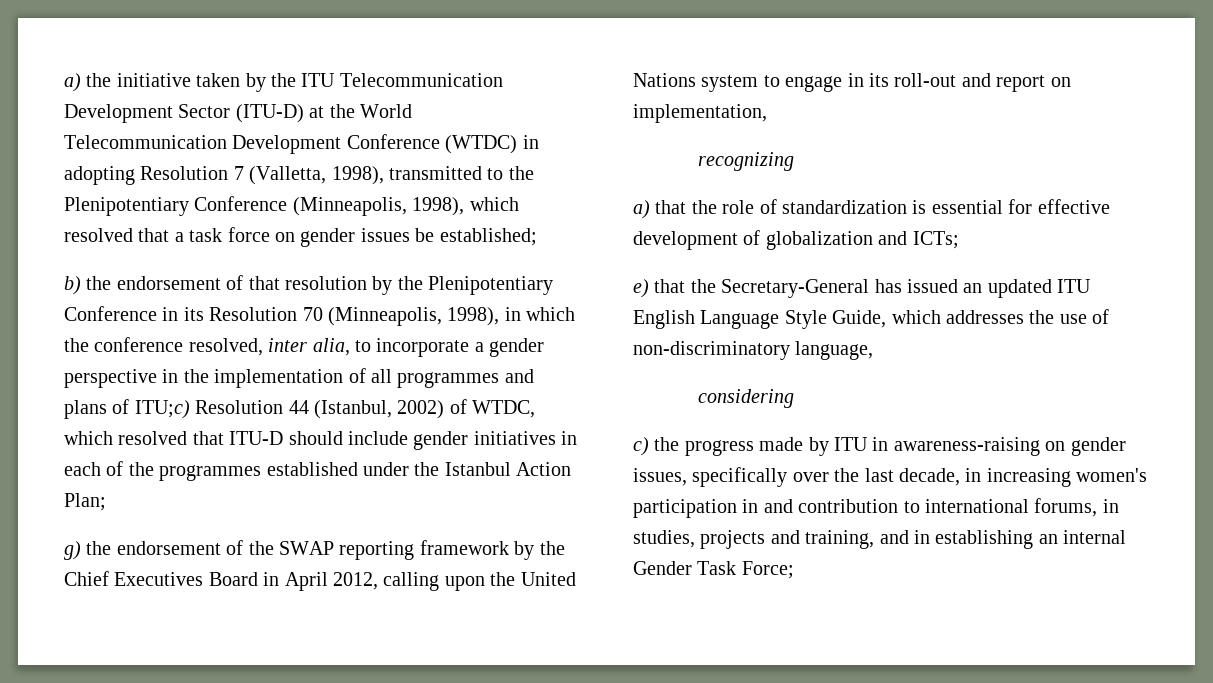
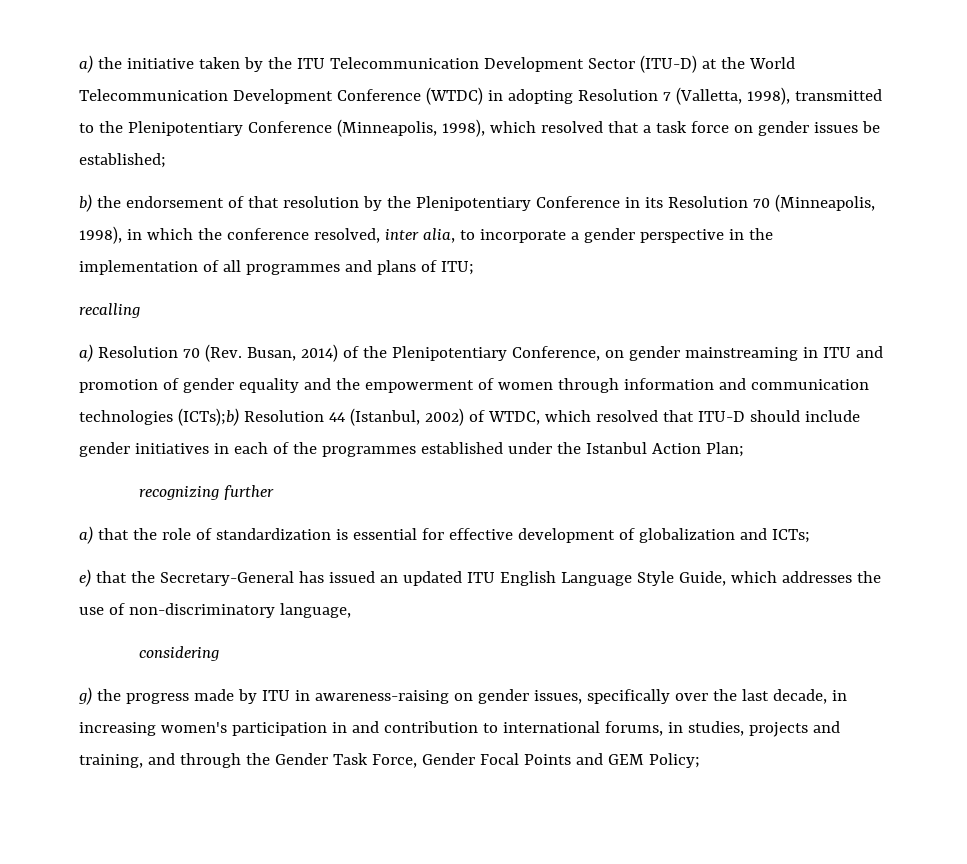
- b) the endorsement of that resolution by the Plenipotentiary Conference in its Resolution 70 (Minneapolis, 1998), in which the conference resolved, inter alia, to incorporate a gender perspective in the implementation of all programmes and plans of ITU;c) Resolution 44 (Istanbul, 2002) of WTDC, which resolved that ITU-D should include gender initiatives in each of the programmes established under the Istanbul Action Plan;
+ b) the endorsement of that resolution by the Plenipotentiary Conference in its Resolution 70 (Minneapolis, 1998), in which the conference resolved, inter alia, to incorporate a gender perspective in the implementation of all programmes and plans of ITU;
+ recalling
+ a) Resolution 70 (Rev. Busan, 2014) of the Plenipotentiary Conference, on gender mainstreaming in ITU and promotion of gender equality and the empowerment of women through information and communication technologies (ICTs);b) Resolution 44 (Istanbul, 2002) of WTDC, which resolved that ITU-D should include gender initiatives in each of the programmes established under the Istanbul Action Plan;
- g) the endorsement of the SWAP reporting framework by the Chief Executives Board in April 2012, calling upon the United Nations system to engage in its roll-out and report on implementation,
- recognizing
+ recognizing further
- c) the progress made by ITU in awareness-raising on gender issues, specifically over the last decade, in increasing women's participation in and contribution to international forums, in studies, projects and training, and in establishing an internal Gender Task Force;
+ g) the progress made by ITU in awareness-raising on gender issues, specifically over the last decade, in increasing women's participation in and contribution to international forums, in studies, projects and training, and through the Gender Task Force, Gender Focal Points and GEM Policy;

